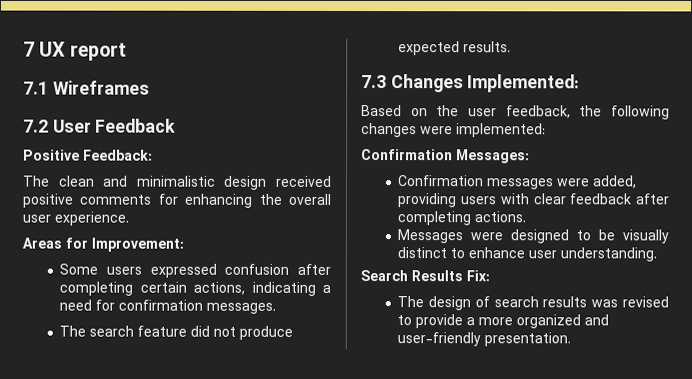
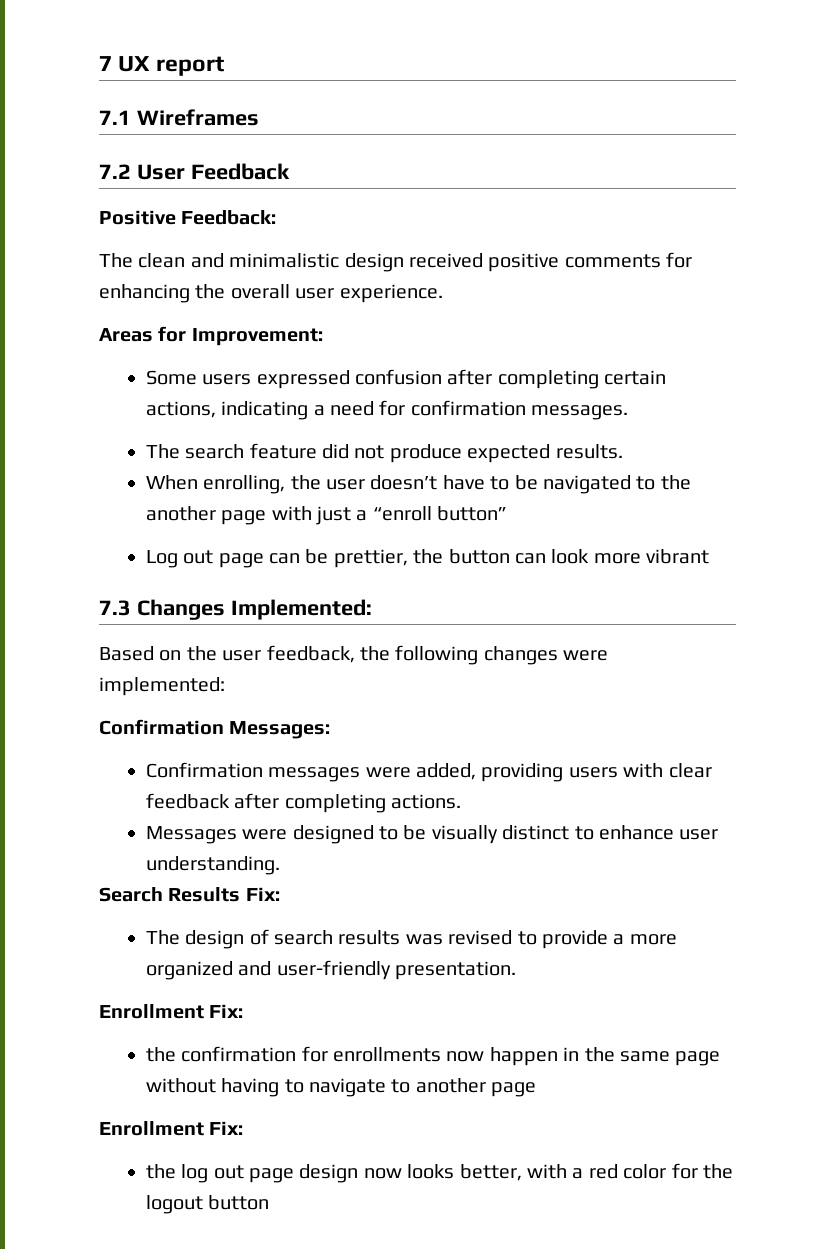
+ When enrolling, the user doesn’t have to be navigated to the another page with just a “enroll button”
+ Log out page can be prettier, the button can look more vibrant
  The design of search results was revised to provide a more organized and user-friendly presentation.
+ Enrollment Fix:
+ the confirmation for enrollments now happen in the same page without having to navigate to another page
+ Enrollment Fix:
+ the log out page design now looks better, with a red color for the logout button

